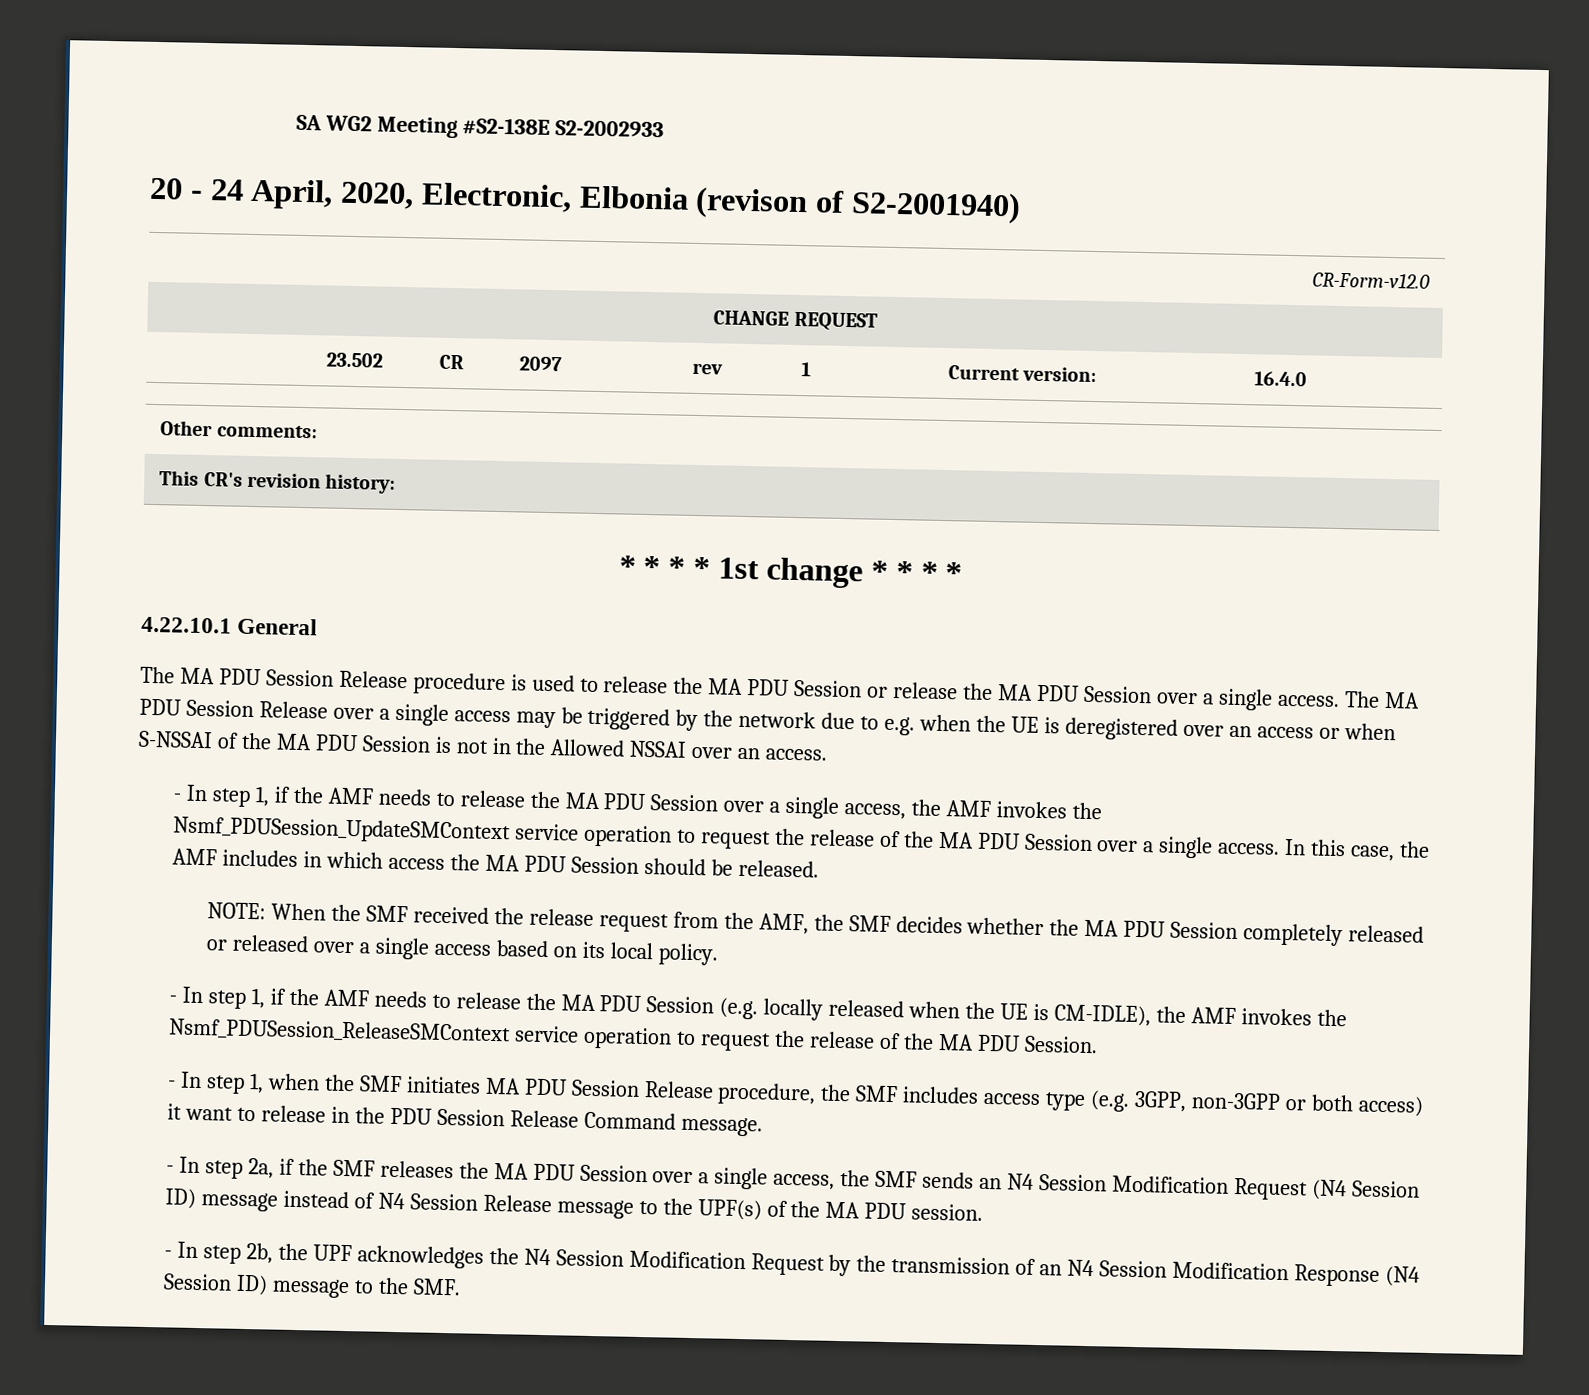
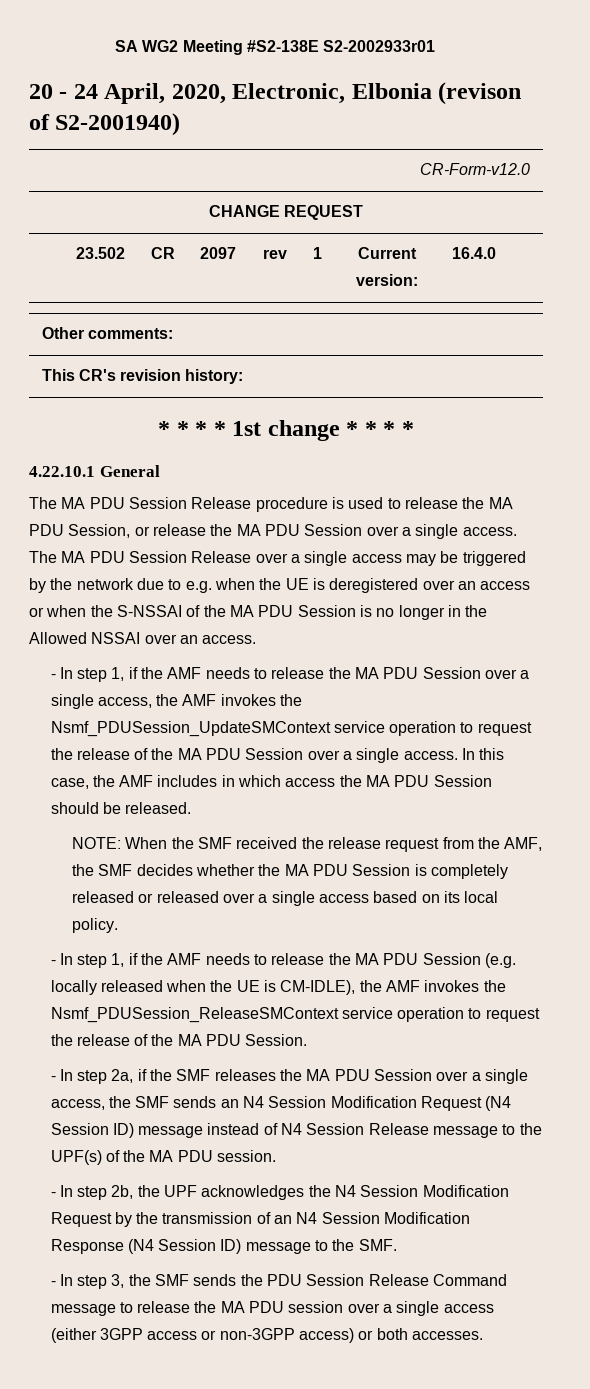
- SA WG2 Meeting #S2-138E S2-2002933
+ SA WG2 Meeting #S2-138E S2-2002933r01
- The MA PDU Session Release procedure is used to release the MA PDU Session or release the MA PDU Session over a single access.
+ The MA PDU Session Release procedure is used to release the MA PDU Session, or release the MA PDU Session over a single access.
- The MA PDU Session Release over a single access may be triggered by the network due to e.g. when the UE is deregistered over an access or when S-NSSAI of the MA PDU Session is not in the Allowed NSSAI over an access.
+ The MA PDU Session Release over a single access may be triggered by the network due to e.g. when the UE is deregistered over an access or when the S-NSSAI of the MA PDU Session is no longer in the Allowed NSSAI over an access.
- NOTE: When the SMF received the release request from the AMF, the SMF decides whether the MA PDU Session completely released or released over a single access based on its local policy.
+ NOTE: When the SMF received the release request from the AMF, the SMF decides whether the MA PDU Session is completely released or released over a single access based on its local policy.
- - In step 1, when the SMF initiates MA PDU Session Release procedure, the SMF includes access type (e.g. 3GPP, non-3GPP or both access) it want to release in the PDU Session Release Command message.
+ - In step 3, the SMF sends the PDU Session Release Command message to release the MA PDU session over a single access (either 3GPP access or non-3GPP access) or both accesses.

